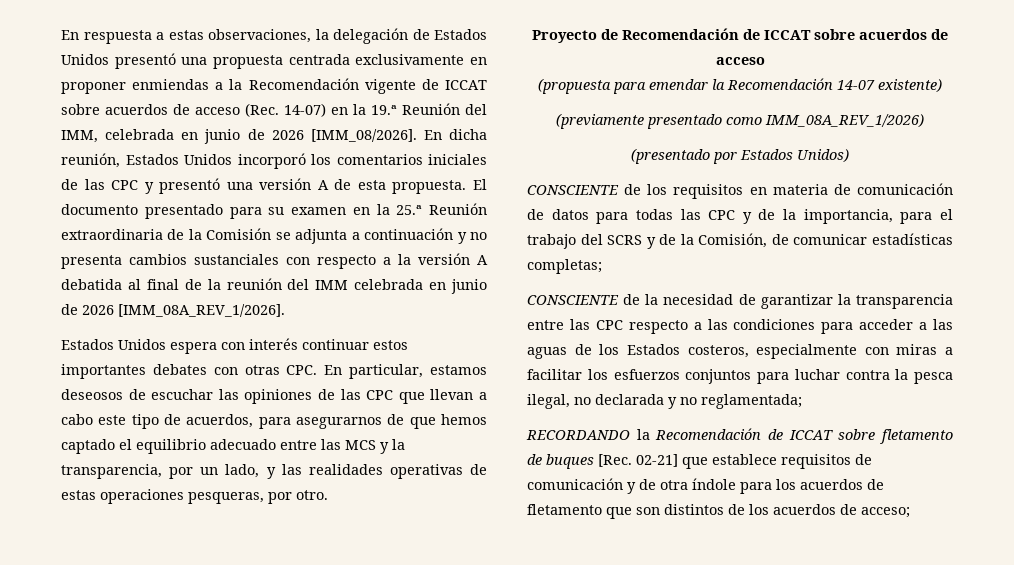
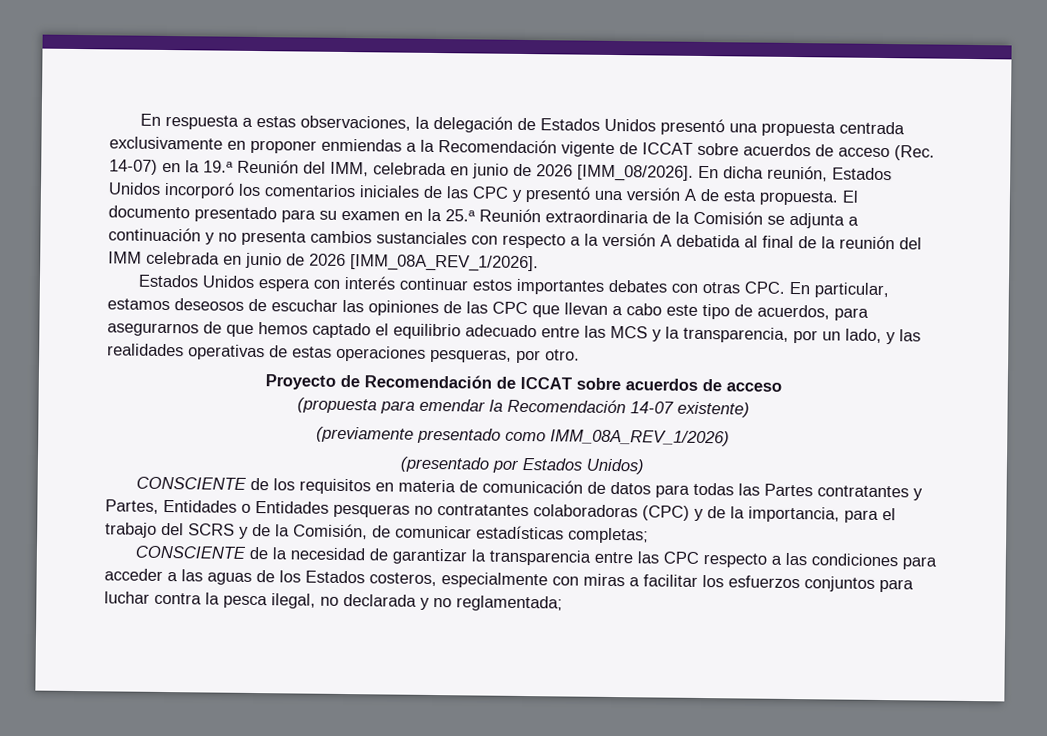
- CONSCIENTE de los requisitos en materia de comunicación de datos para todas las CPC y de la importancia, para el trabajo del SCRS y de la Comisión, de comunicar estadísticas completas;
+ CONSCIENTE de los requisitos en materia de comunicación de datos para todas las Partes contratantes y Partes, Entidades o Entidades pesqueras no contratantes colaboradoras (CPC) y de la importancia, para el trabajo del SCRS y de la Comisión, de comunicar estadísticas completas;
- RECORDANDO la Recomendación de ICCAT sobre fletamento de buques [Rec. 02-21] que establece requisitos de comunicación y de otra índole para los acuerdos de fletamento que son distintos de los acuerdos de acceso;

